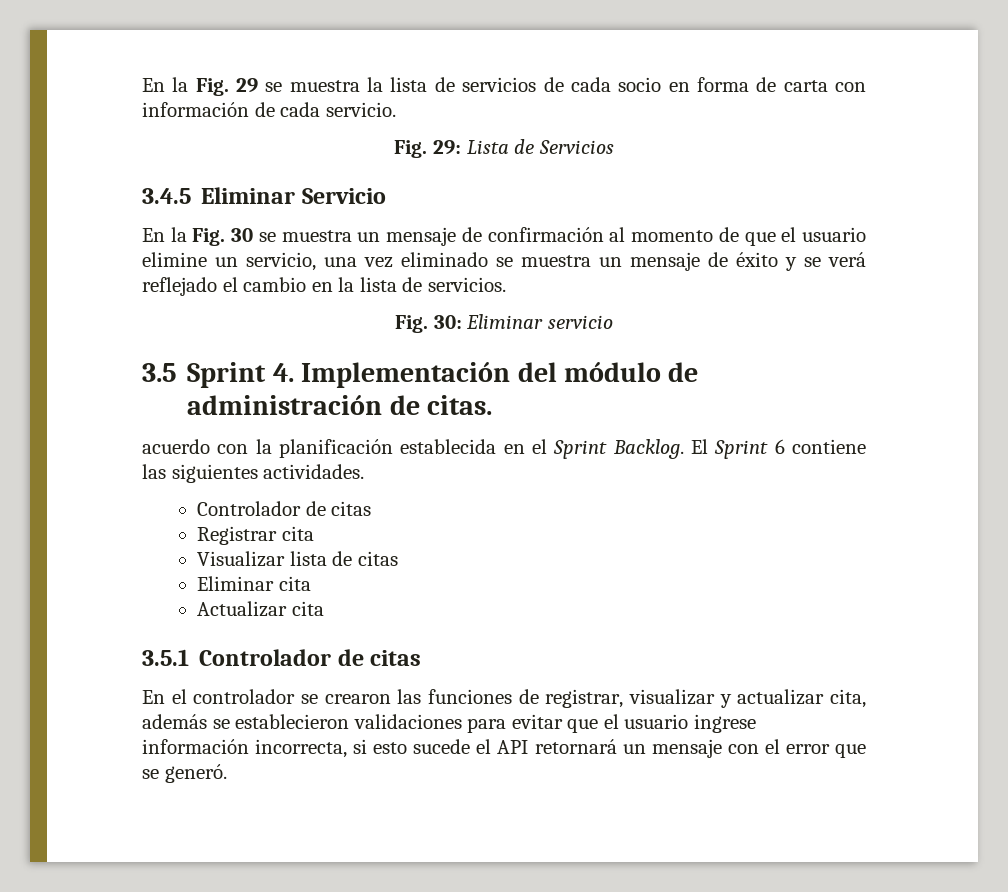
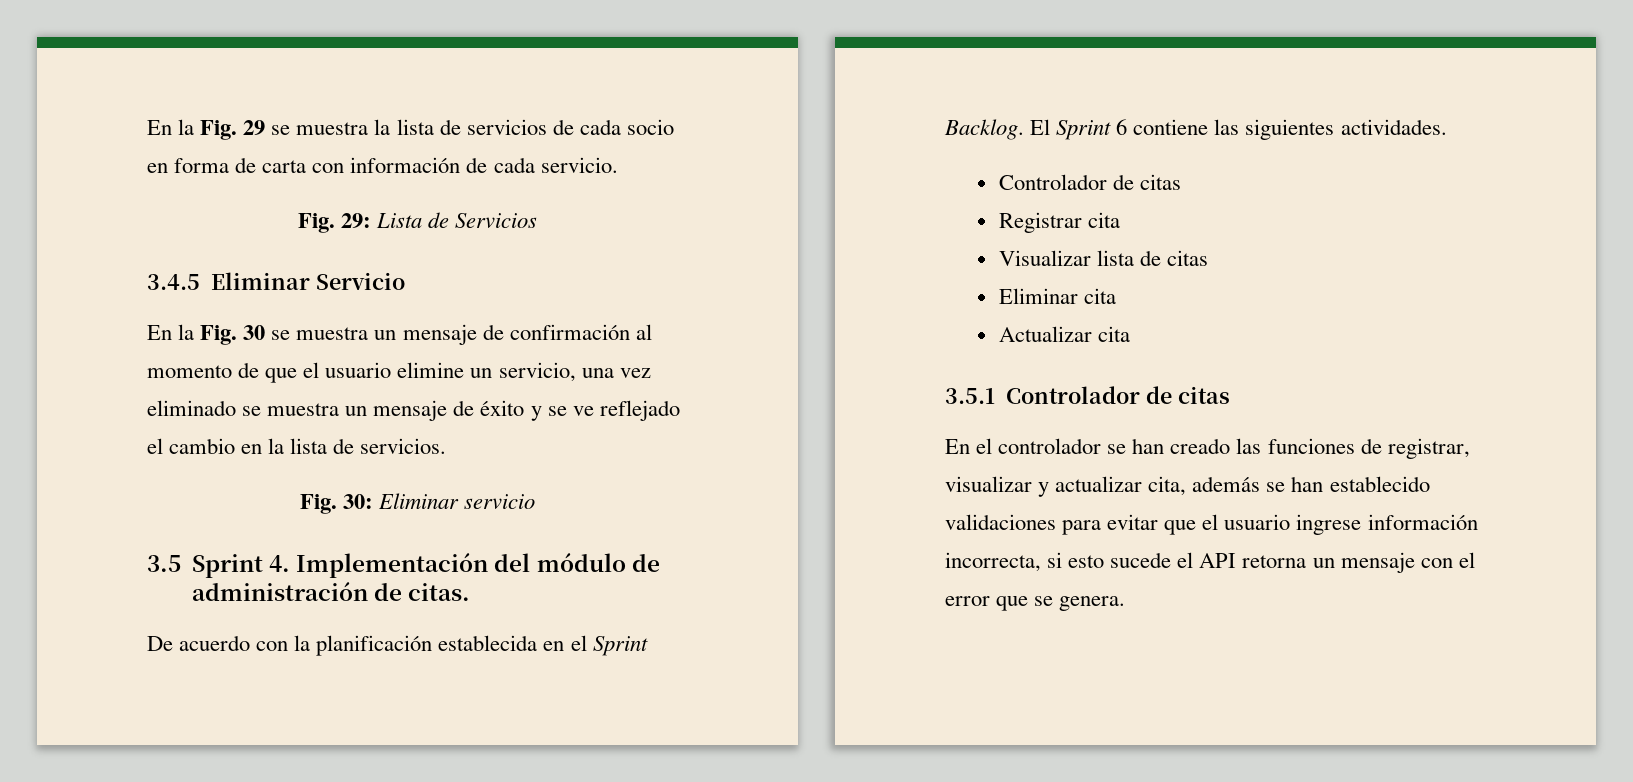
- En la Fig. 30 se muestra un mensaje de confirmación al momento de que el usuario elimine un servicio, una vez eliminado se muestra un mensaje de éxito y se verá reflejado el cambio en la lista de servicios.
+ En la Fig. 30 se muestra un mensaje de confirmación al momento de que el usuario elimine un servicio, una vez eliminado se muestra un mensaje de éxito y se ve reflejado el cambio en la lista de servicios.
- acuerdo con la planificación establecida en el Sprint Backlog.
+ De acuerdo con la planificación establecida en el Sprint Backlog.
- En el controlador se crearon las funciones de registrar, visualizar y actualizar cita, además se establecieron validaciones para evitar que el usuario ingrese información incorrecta, si esto sucede el API retornará un mensaje con el error que se generó.
+ En el controlador se han creado las funciones de registrar, visualizar y actualizar cita, además se han establecido validaciones para evitar que el usuario ingrese información incorrecta, si esto sucede el API retorna un mensaje con el error que se genera.

